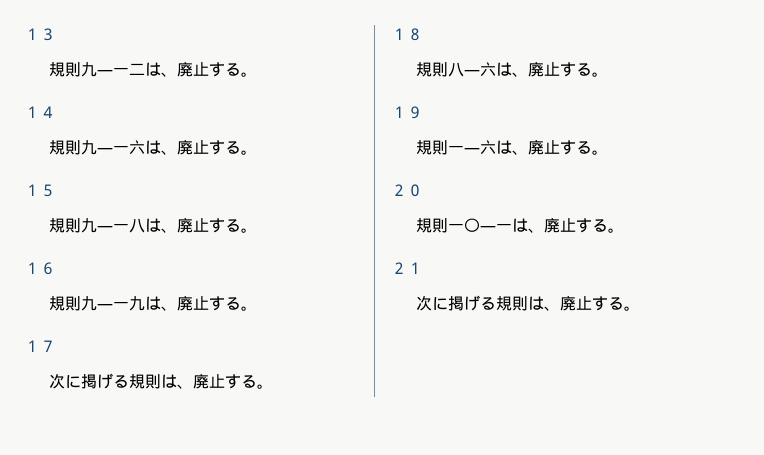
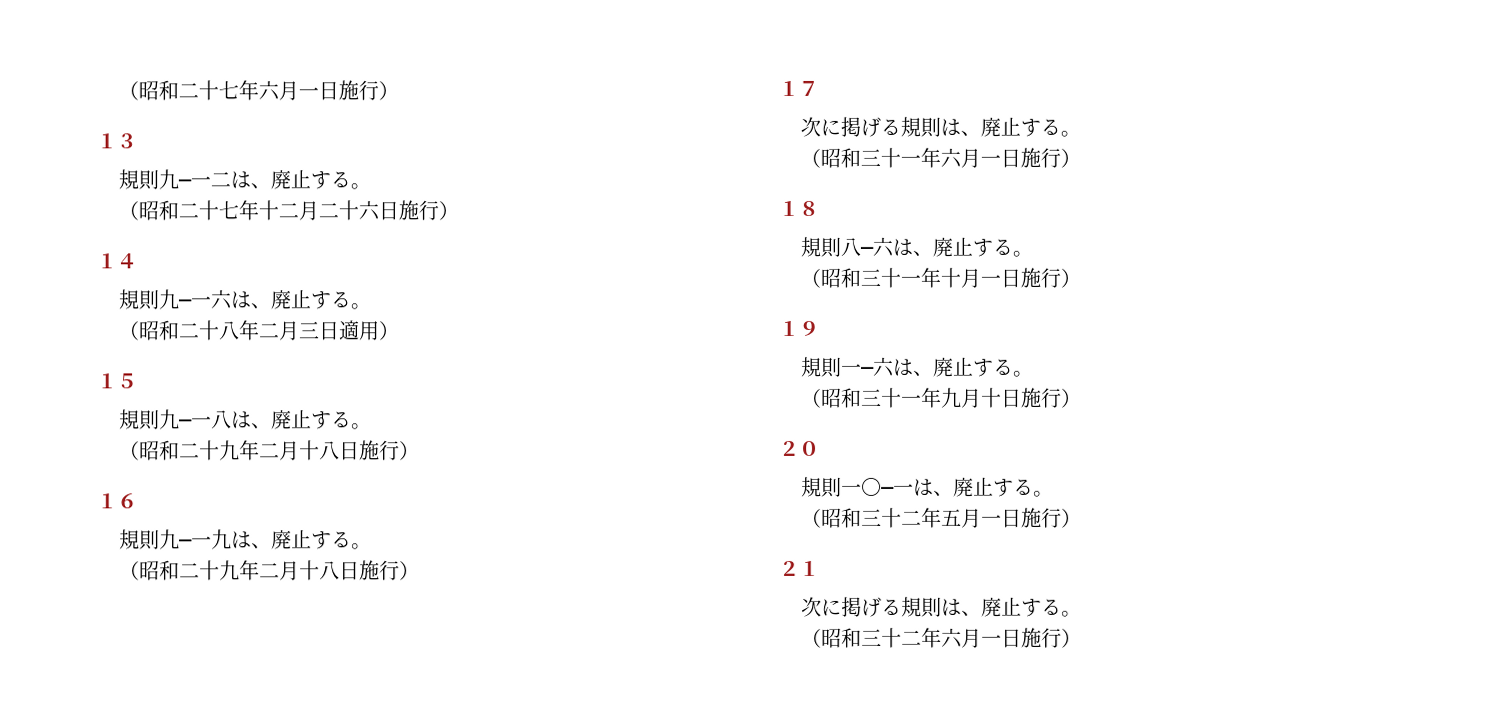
+ （昭和二十七年六月一日施行）
+ （昭和二十七年十二月二十六日施行）
+ （昭和二十八年二月三日適用）
  規則九―一八は、廃止する。
+ （昭和二十九年二月十八日施行）
  規則九―一九は、廃止する。
+ （昭和二十九年二月十八日施行）
+ （昭和三十一年六月一日施行）
+ （昭和三十一年十月一日施行）
+ （昭和三十一年九月十日施行）
+ （昭和三十二年五月一日施行）
+ （昭和三十二年六月一日施行）

